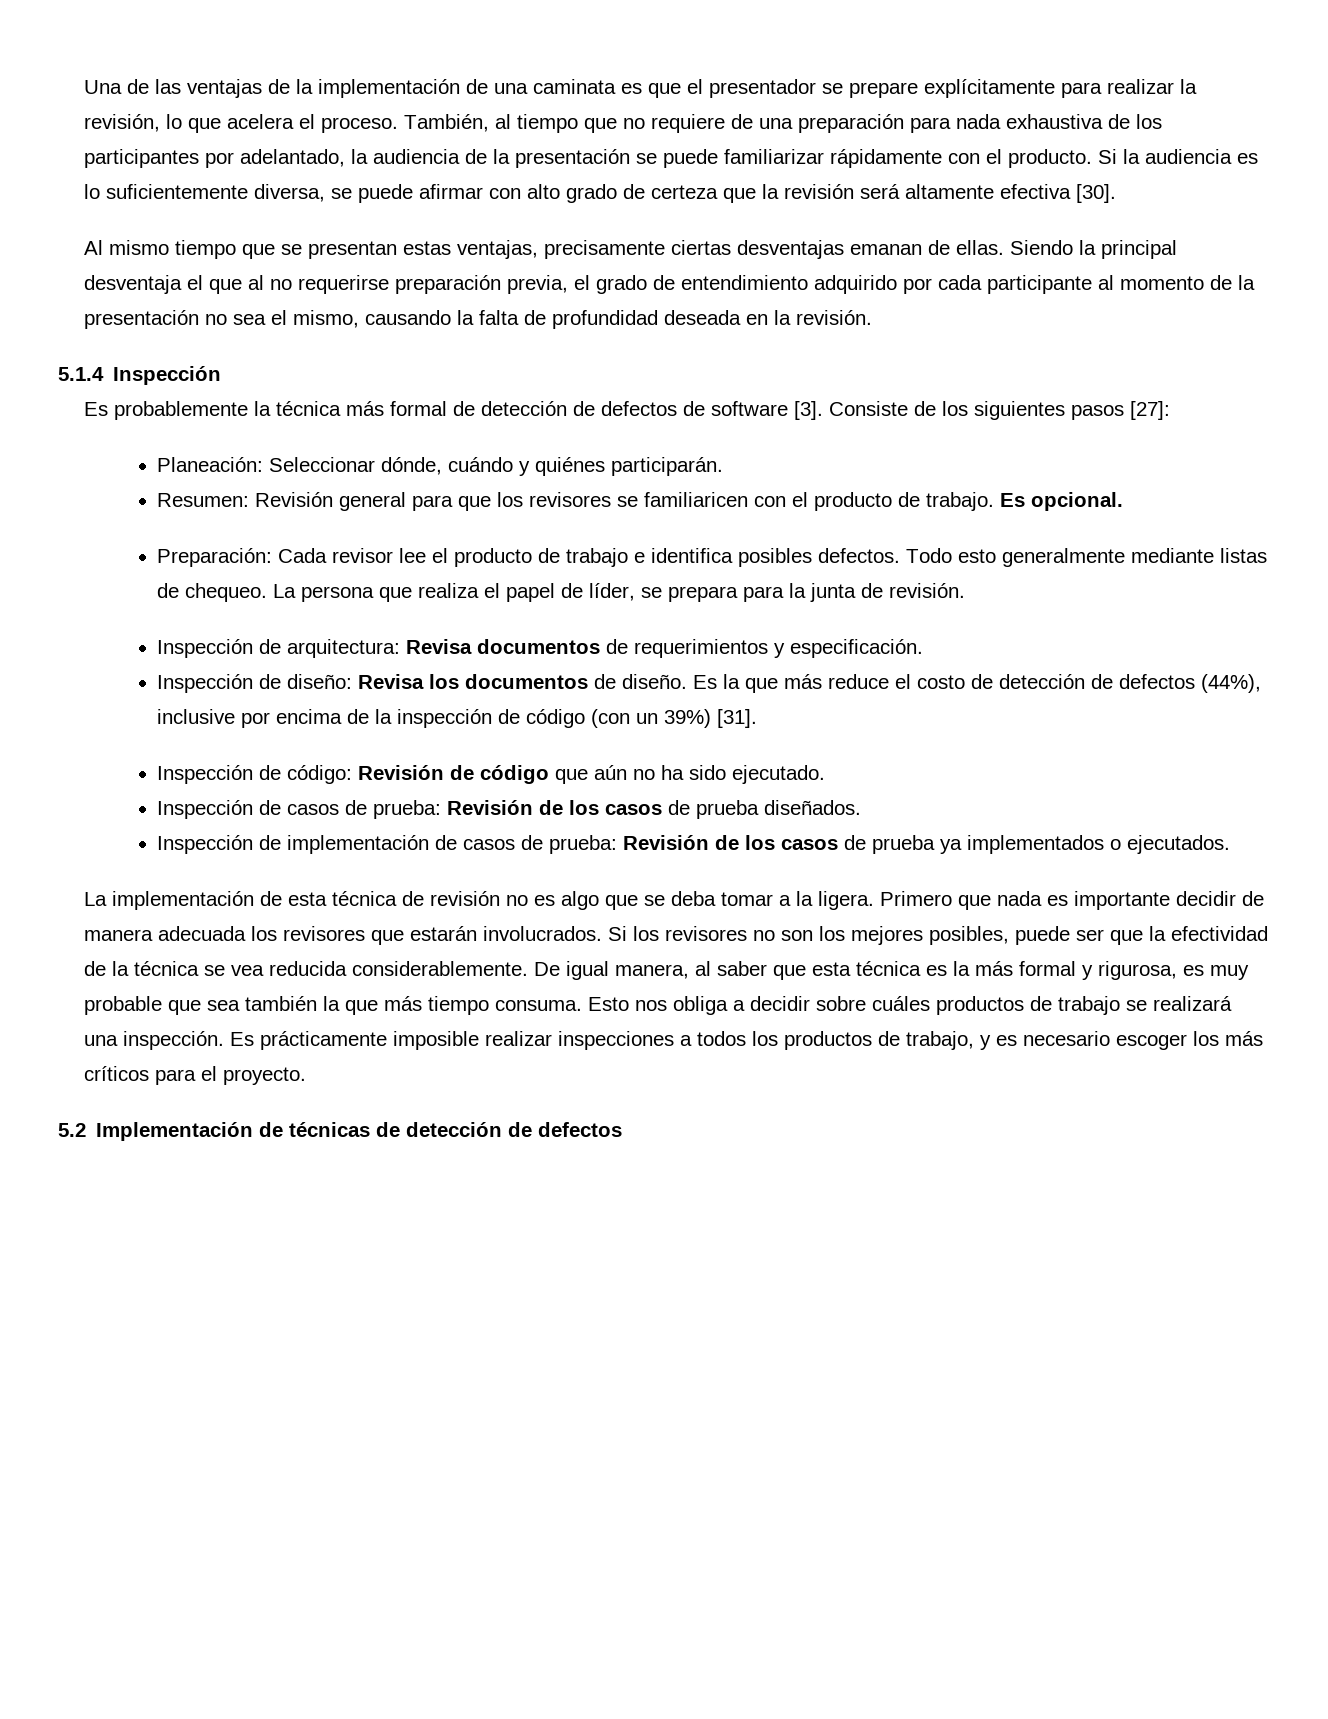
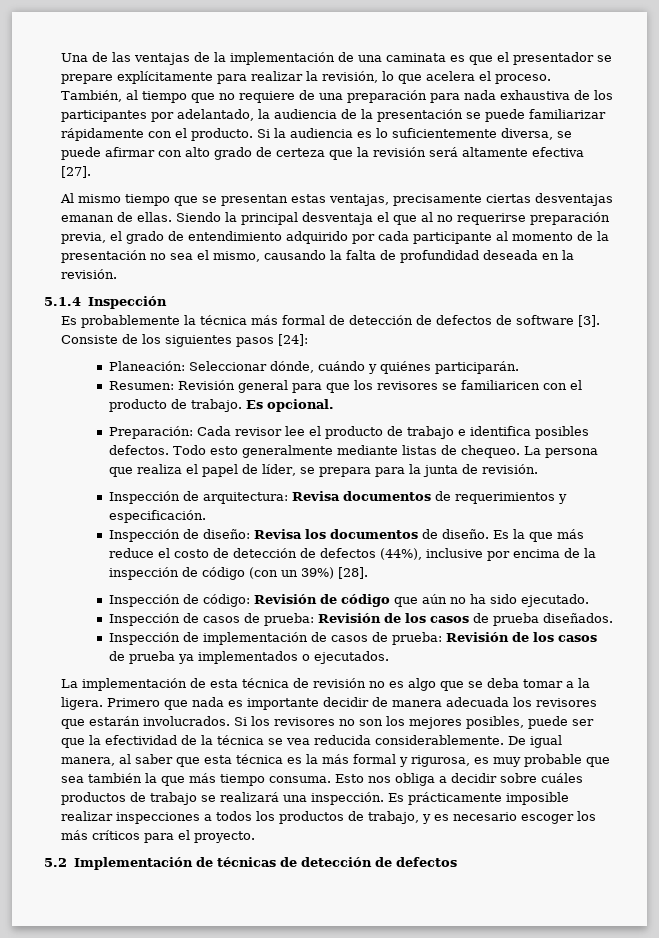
- Si la audiencia es lo suficientemente diversa, se puede afirmar con alto grado de certeza que la revisión será altamente efectiva [30].
+ Si la audiencia es lo suficientemente diversa, se puede afirmar con alto grado de certeza que la revisión será altamente efectiva [27].
- Consiste de los siguientes pasos [27]:
+ Consiste de los siguientes pasos [24]:
- Es la que más reduce el costo de detección de defectos (44%), inclusive por encima de la inspección de código (con un 39%) [31].
+ Es la que más reduce el costo de detección de defectos (44%), inclusive por encima de la inspección de código (con un 39%) [28].

